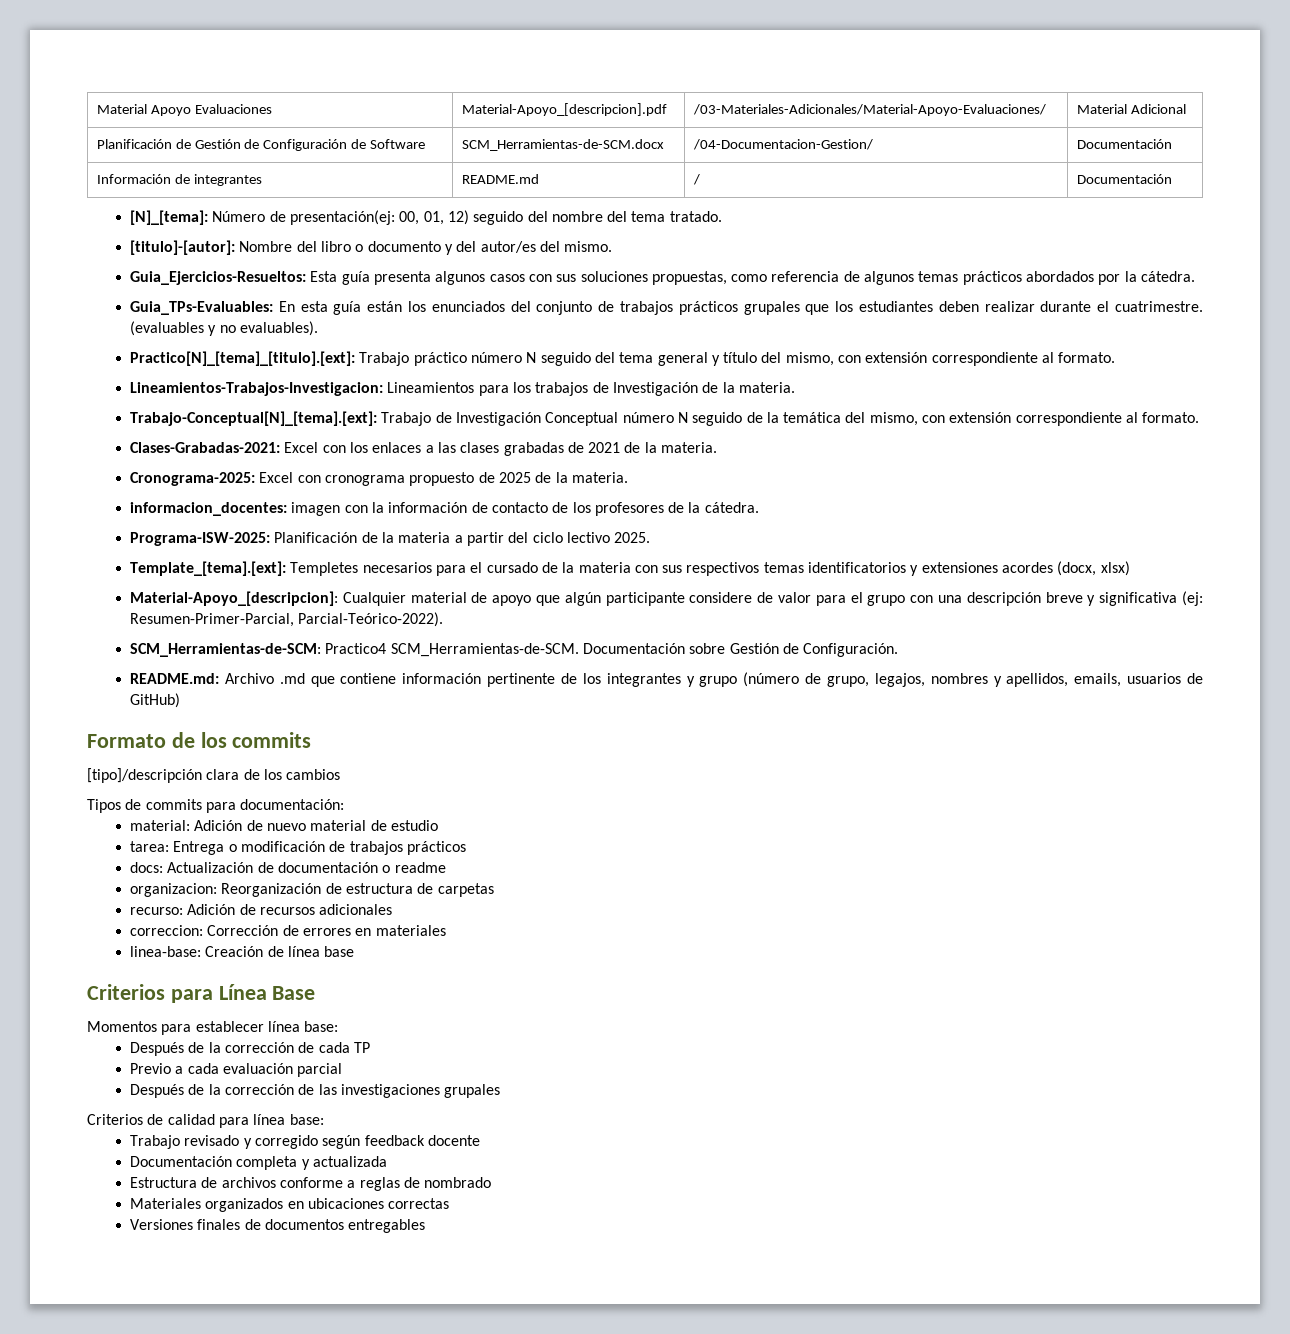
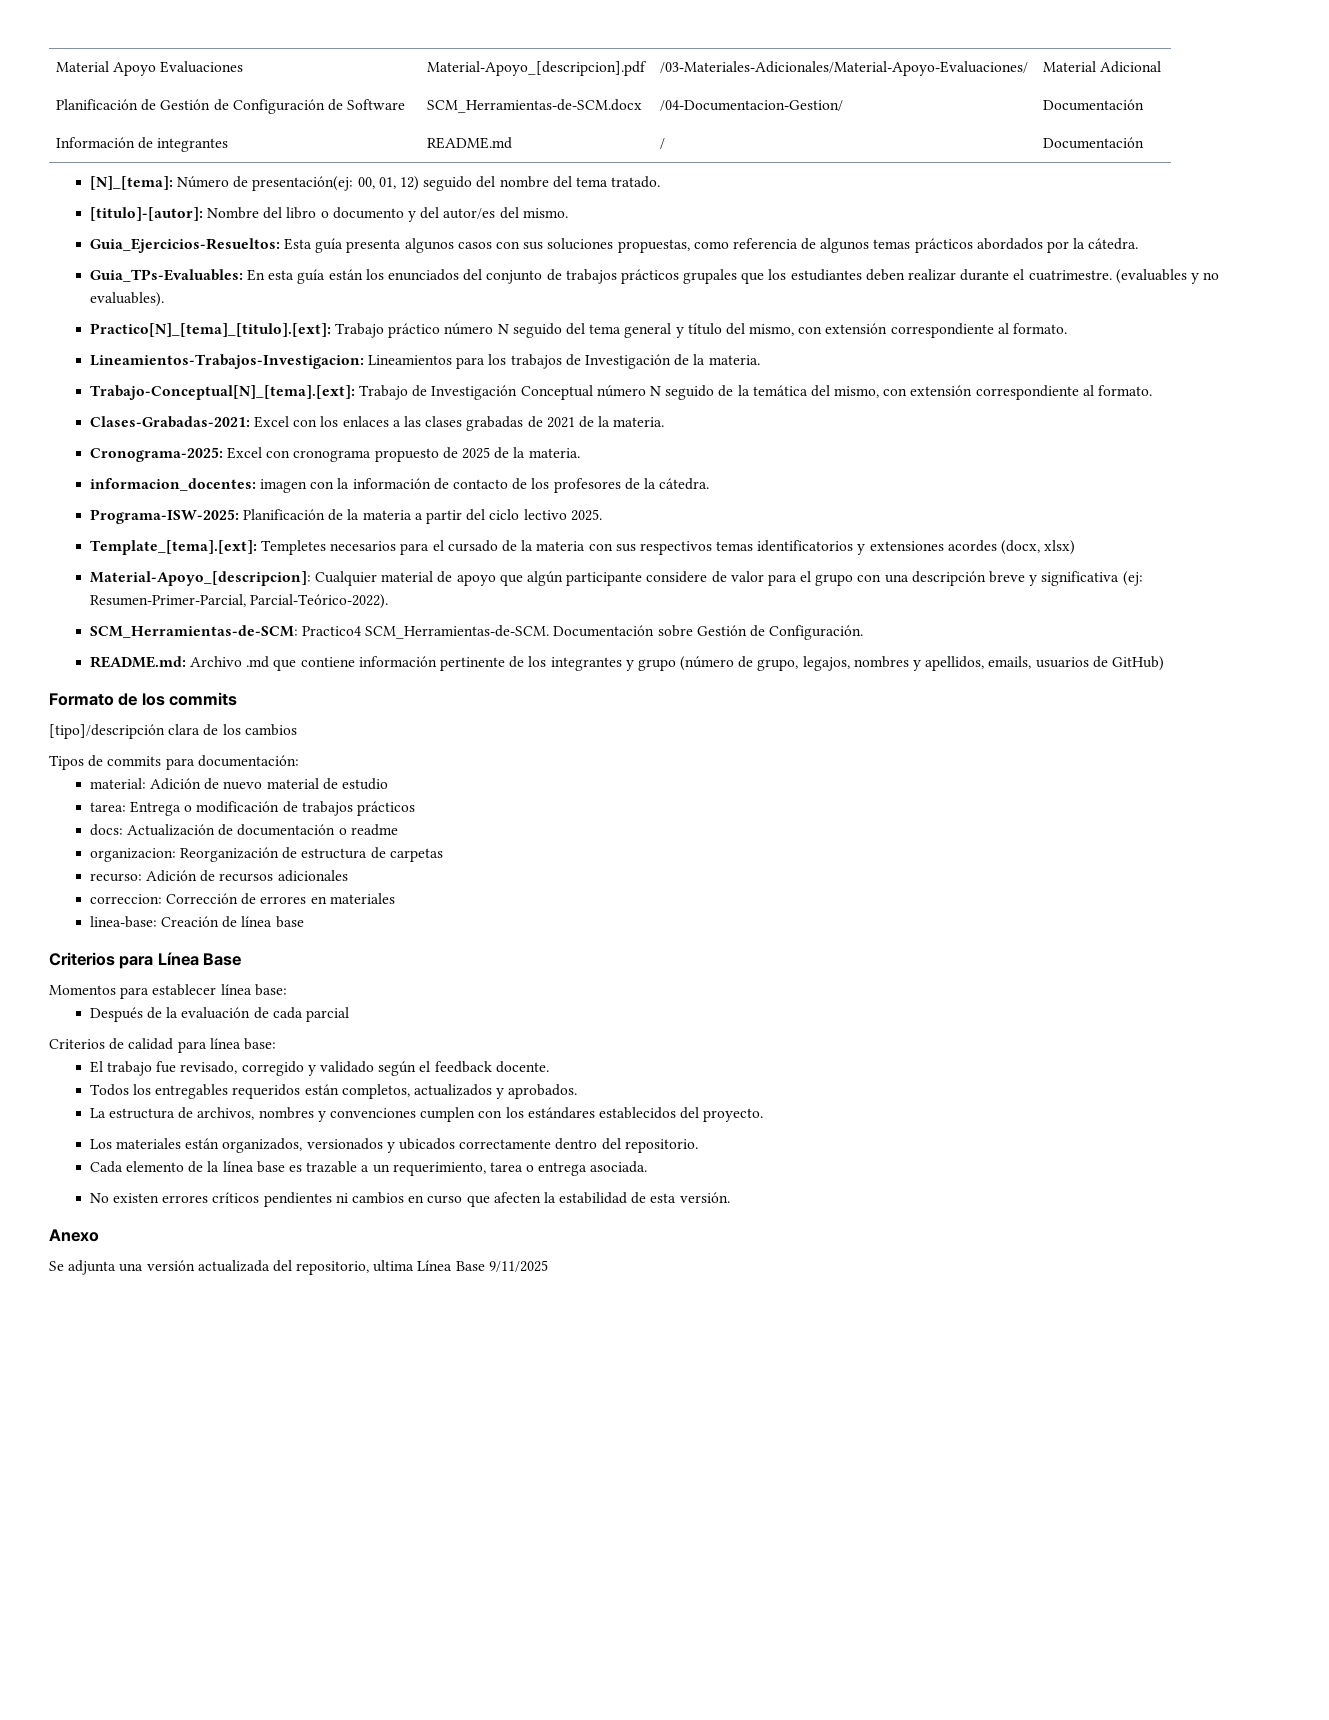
- Después de la corrección de cada TP
- Previo a cada evaluación parcial
- Después de la corrección de las investigaciones grupales
+ Después de la evaluación de cada parcial
- Trabajo revisado y corregido según feedback docente
- Documentación completa y actualizada
- Estructura de archivos conforme a reglas de nombrado
- Materiales organizados en ubicaciones correctas
- Versiones finales de documentos entregables
+ El trabajo fue revisado, corregido y validado según el feedback docente.
+ Todos los entregables requeridos están completos, actualizados y aprobados.
+ La estructura de archivos, nombres y convenciones cumplen con los estándares establecidos del proyecto.
+ Los materiales están organizados, versionados y ubicados correctamente dentro del repositorio.
+ Cada elemento de la línea base es trazable a un requerimiento, tarea o entrega asociada.
+ No existen errores críticos pendientes ni cambios en curso que afecten la estabilidad de esta versión.
+ Anexo
+ Se adjunta una versión actualizada del repositorio, ultima Línea Base 9/11/2025

